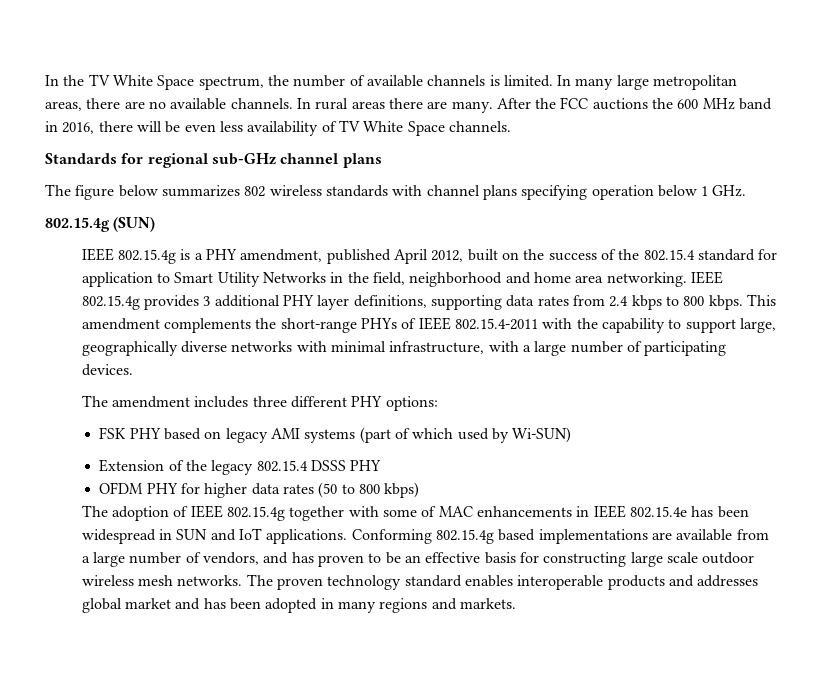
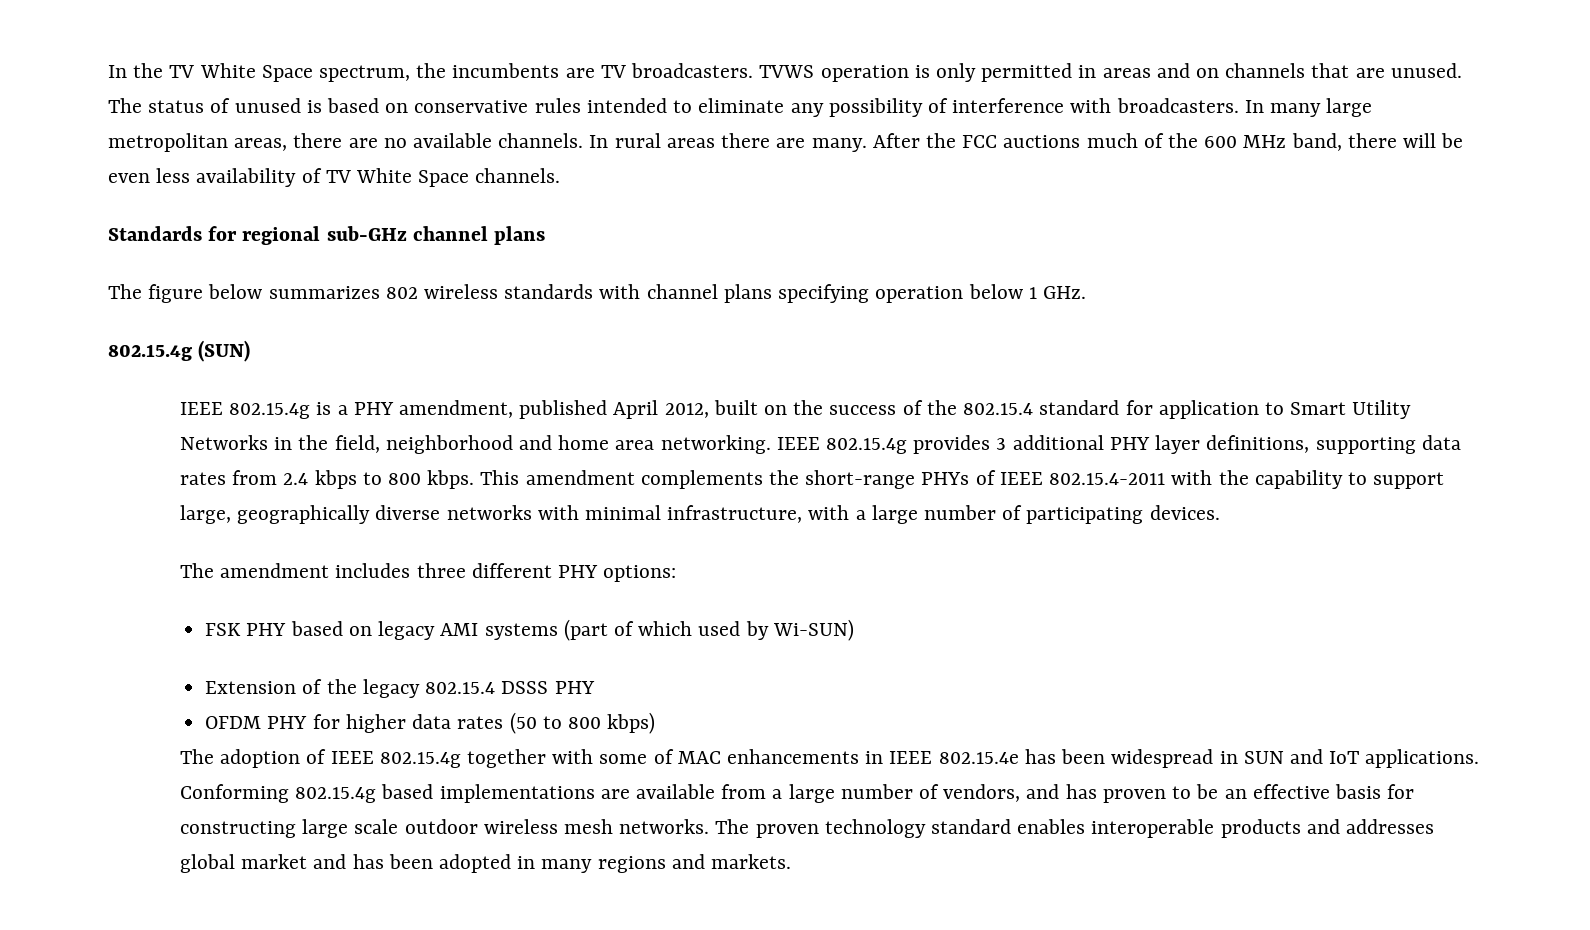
- In the TV White Space spectrum, the number of available channels is limited.
+ In the TV White Space spectrum, the incumbents are TV broadcasters. TVWS operation is only permitted in areas and on channels that are unused. The status of unused is based on conservative rules intended to eliminate any possibility of interference with broadcasters.
- After the FCC auctions the 600 MHz band in 2016, there will be even less availability of TV White Space channels.
+ After the FCC auctions much of the 600 MHz band, there will be even less availability of TV White Space channels.

